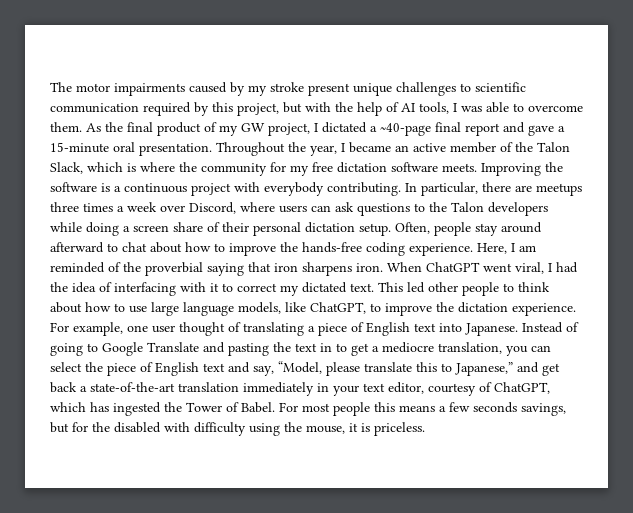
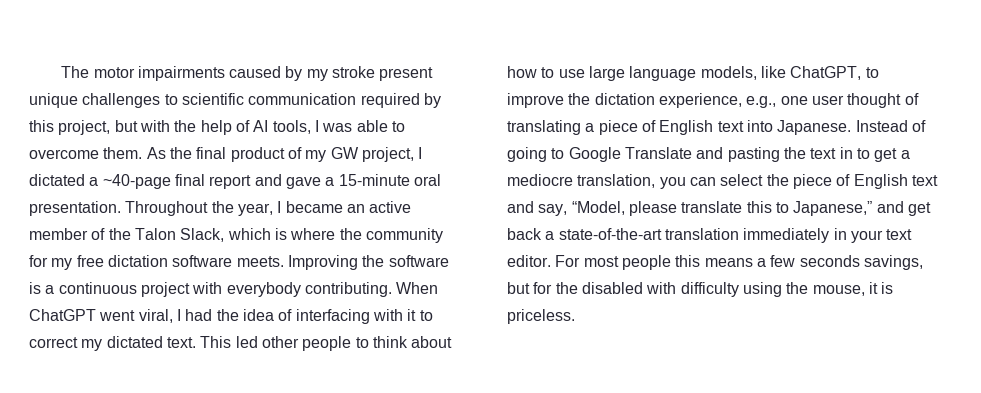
- In particular, there are meetups three times a week over Discord, where users can ask questions to the Talon developers while doing a screen share of their personal dictation setup. Often, people stay around afterward to chat about how to improve the hands-free coding experience. Here, I am reminded of the proverbial saying that iron sharpens iron.
- This led other people to think about how to use large language models, like ChatGPT, to improve the dictation experience. For example, one user thought of translating a piece of English text into Japanese.
+ This led other people to think about how to use large language models, like ChatGPT, to improve the dictation experience, e.g., one user thought of translating a piece of English text into Japanese.
- Instead of going to Google Translate and pasting the text in to get a mediocre translation, you can select the piece of English text and say, “Model, please translate this to Japanese,” and get back a state-of-the-art translation immediately in your text editor, courtesy of ChatGPT, which has ingested the Tower of Babel.
+ Instead of going to Google Translate and pasting the text in to get a mediocre translation, you can select the piece of English text and say, “Model, please translate this to Japanese,” and get back a state-of-the-art translation immediately in your text editor.

